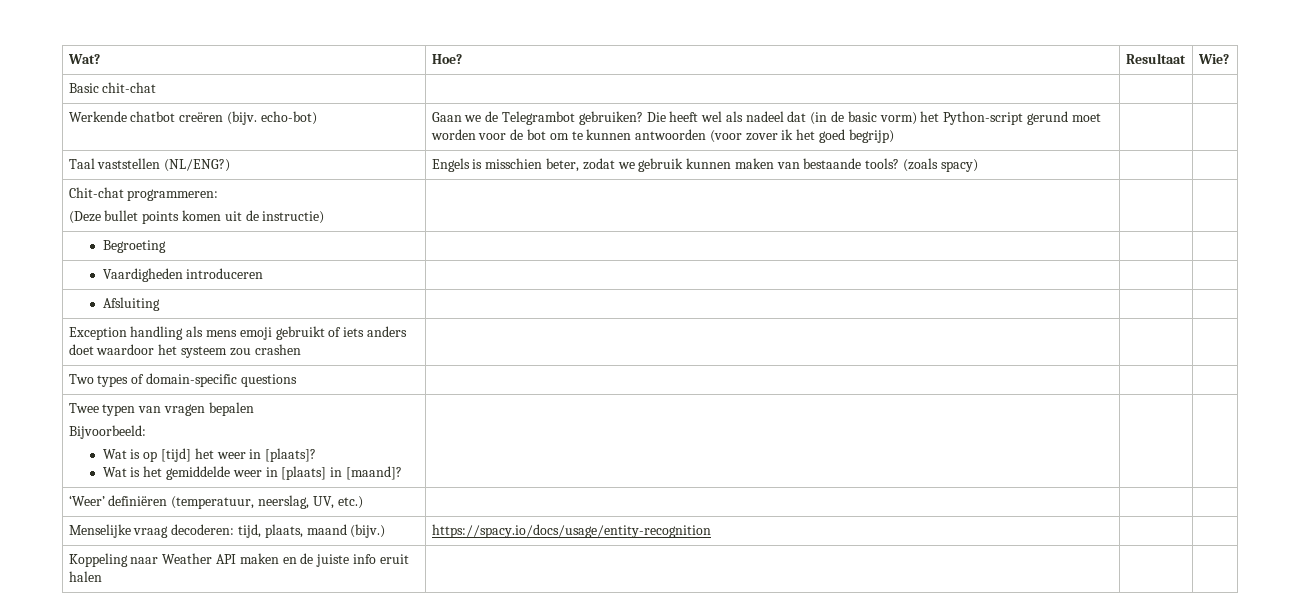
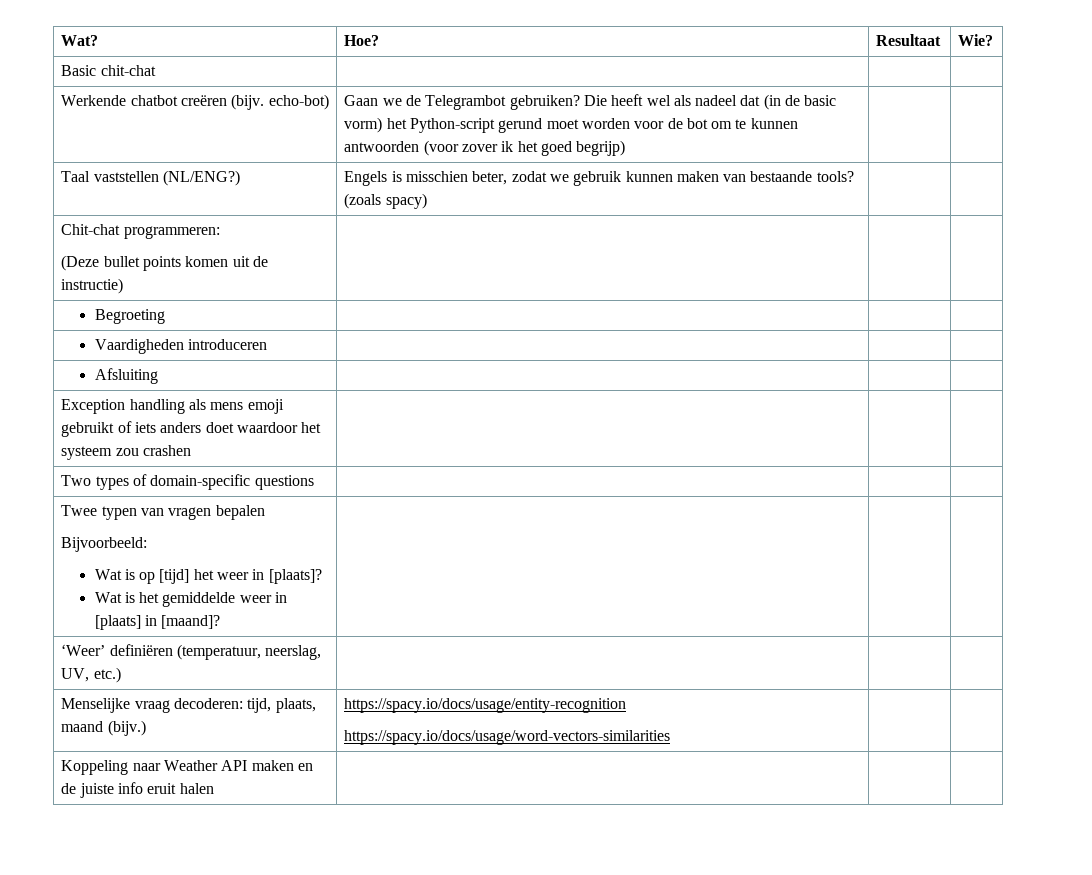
- Menselijke vraag decoderen: tijd, plaats, maand (bijv.) | https://spacy.io/docs/usage/entity-recognition | |
+ Menselijke vraag decoderen: tijd, plaats, maand (bijv.) | https://spacy.io/docs/usage/entity-recognition
+ https://spacy.io/docs/usage/word-vectors-similarities | |

